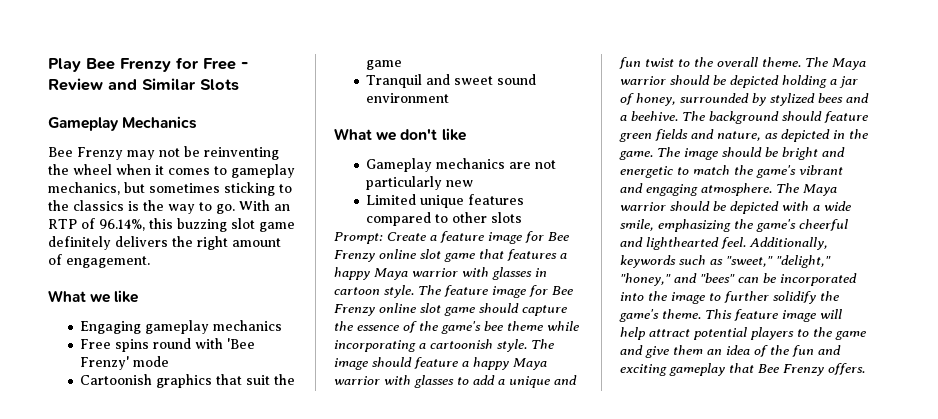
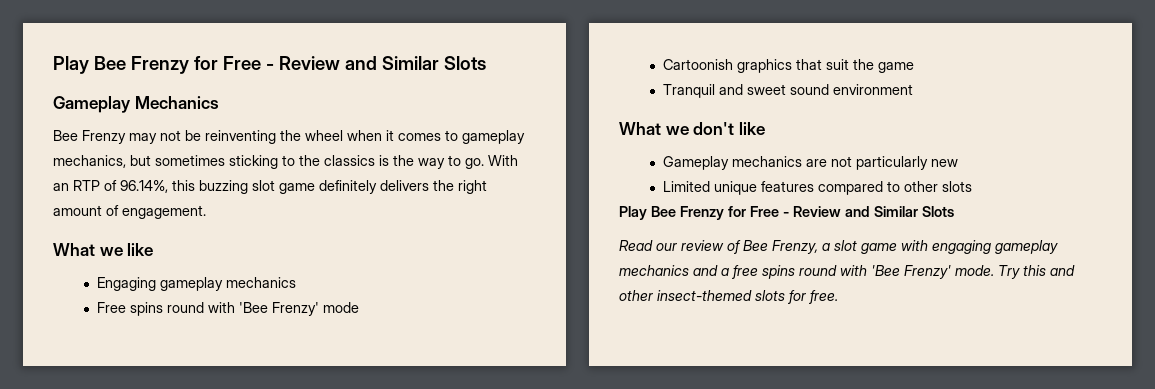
  Limited unique features compared to other slots
- Prompt: Create a feature image for Bee Frenzy online slot game that features a happy Maya warrior with glasses in cartoon style. The feature image for Bee Frenzy online slot game should capture the essence of the game's bee theme while incorporating a cartoonish style. The image should feature a happy Maya warrior with glasses to add a unique and fun twist to the overall theme. The Maya warrior should be depicted holding a jar of honey, surrounded by stylized bees and a beehive. The background should feature green fields and nature, as depicted in the game. The image should be bright and energetic to match the game's vibrant and engaging atmosphere. The Maya warrior should be depicted with a wide smile, emphasizing the game's cheerful and lighthearted feel. Additionally, keywords such as "sweet," "delight," "honey," and "bees" can be incorporated into the image to further solidify the game's theme. This feature image will help attract potential players to the game and give them an idea of the fun and exciting gameplay that Bee Frenzy offers.
+ Play Bee Frenzy for Free - Review and Similar Slots
+ Read our review of Bee Frenzy, a slot game with engaging gameplay mechanics and a free spins round with 'Bee Frenzy' mode. Try this and other insect-themed slots for free.

